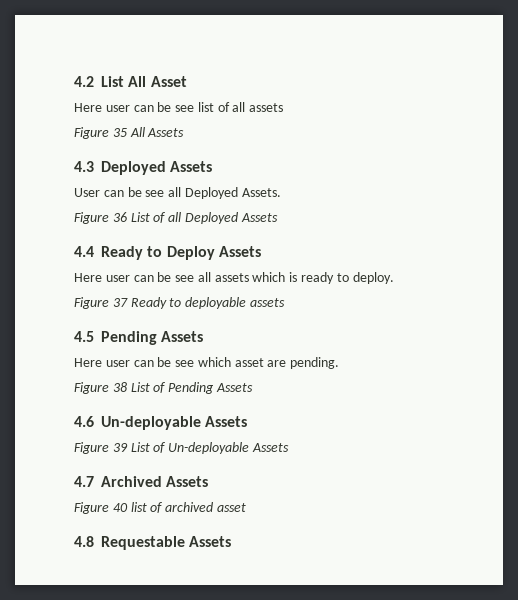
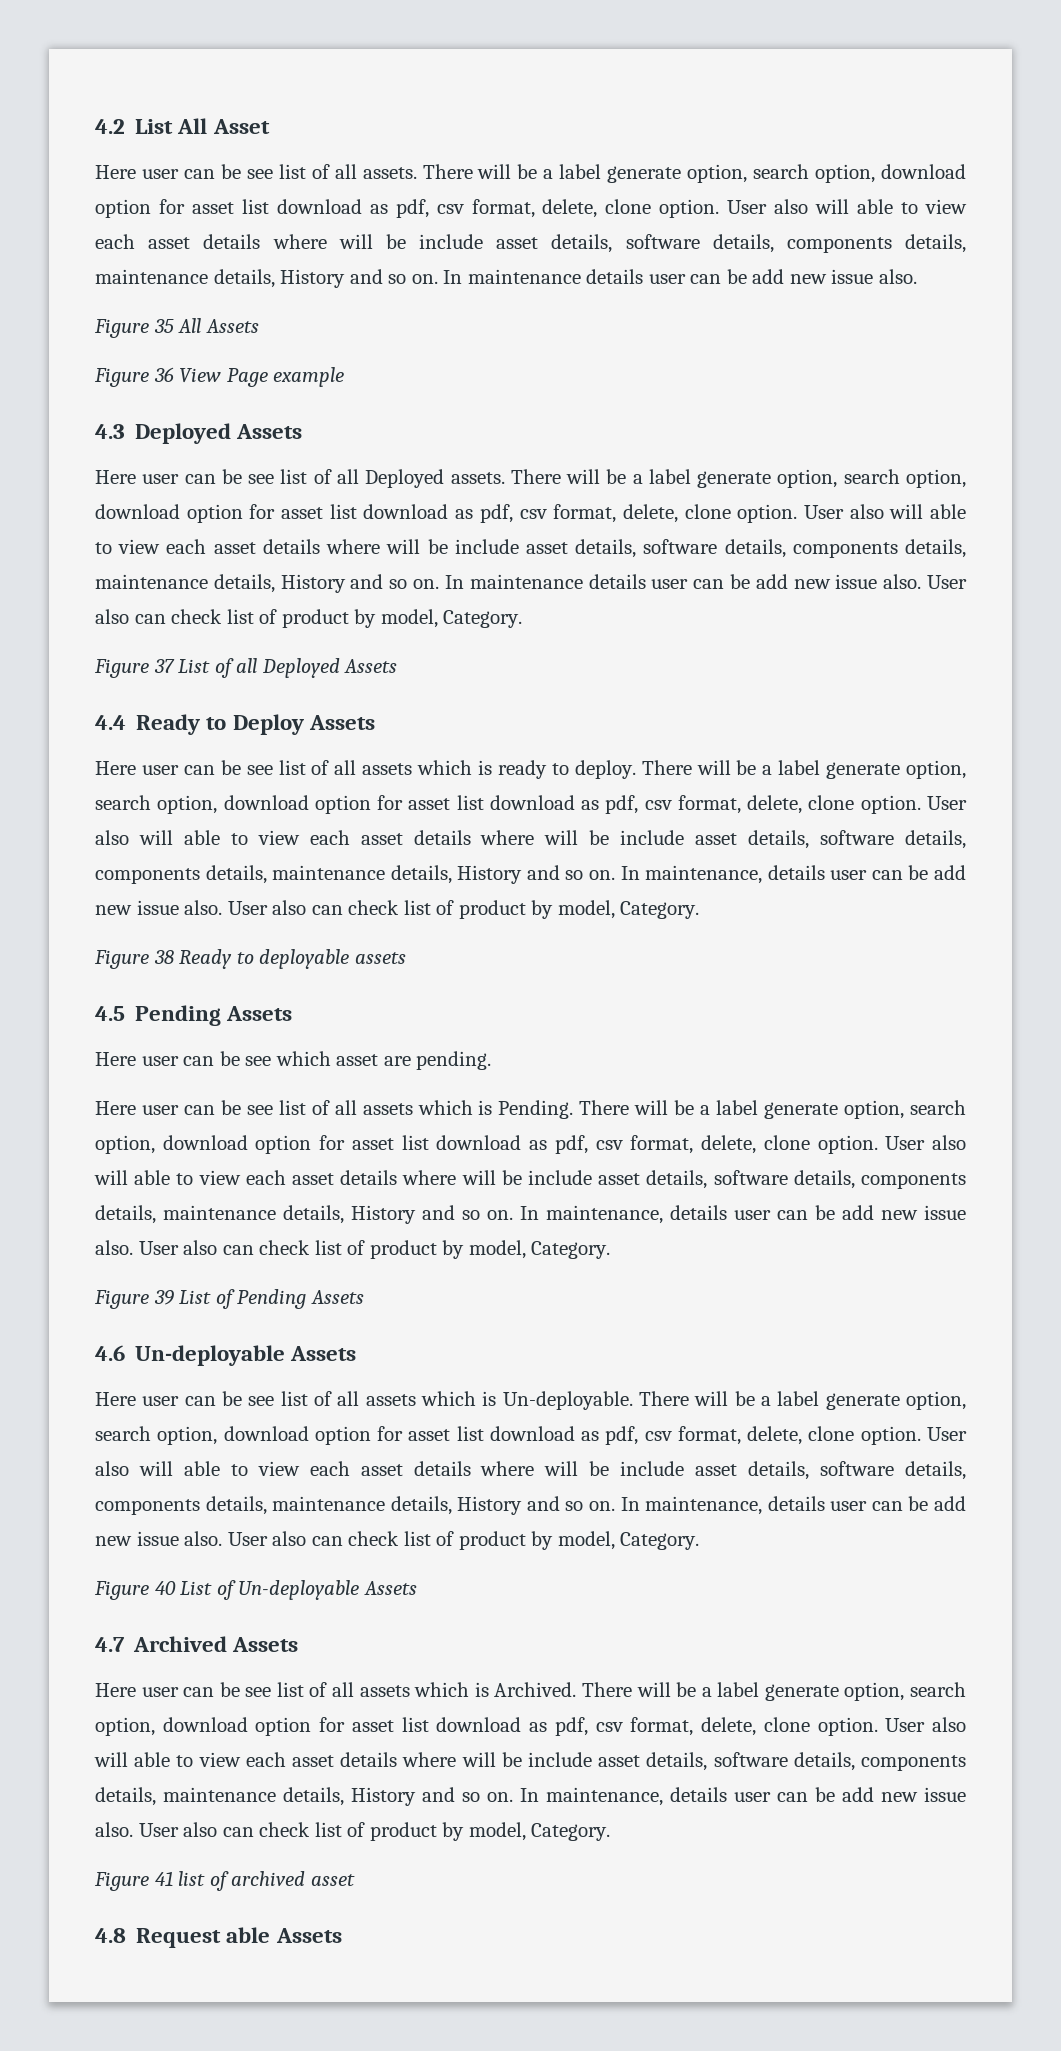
- Here user can be see list of all assets
+ Here user can be see list of all assets. There will be a label generate option, search option, download option for asset list download as pdf, csv format, delete, clone option. User also will able to view each asset details where will be include asset details, software details, components details, maintenance details, History and so on. In maintenance details user can be add new issue also.
+ Figure 36 View Page example
- User can be see all Deployed Assets.
- Figure 36 List of all Deployed Assets
+ Here user can be see list of all Deployed assets. There will be a label generate option, search option, download option for asset list download as pdf, csv format, delete, clone option. User also will able to view each asset details where will be include asset details, software details, components details, maintenance details, History and so on. In maintenance details user can be add new issue also. User also can check list of product by model, Category.
+ Figure 37 List of all Deployed Assets
- Here user can be see all assets which is ready to deploy.
- Figure 37 Ready to deployable assets
+ Here user can be see list of all assets which is ready to deploy. There will be a label generate option, search option, download option for asset list download as pdf, csv format, delete, clone option. User also will able to view each asset details where will be include asset details, software details, components details, maintenance details, History and so on. In maintenance, details user can be add new issue also. User also can check list of product by model, Category.
+ Figure 38 Ready to deployable assets
- Figure 38 List of Pending Assets
+ Here user can be see list of all assets which is Pending. There will be a label generate option, search option, download option for asset list download as pdf, csv format, delete, clone option. User also will able to view each asset details where will be include asset details, software details, components details, maintenance details, History and so on. In maintenance, details user can be add new issue also. User also can check list of product by model, Category.
+ Figure 39 List of Pending Assets
- Figure 39 List of Un-deployable Assets
+ Here user can be see list of all assets which is Un-deployable. There will be a label generate option, search option, download option for asset list download as pdf, csv format, delete, clone option. User also will able to view each asset details where will be include asset details, software details, components details, maintenance details, History and so on. In maintenance, details user can be add new issue also. User also can check list of product by model, Category.
+ Figure 40 List of Un-deployable Assets
- Figure 40 list of archived asset
+ Here user can be see list of all assets which is Archived. There will be a label generate option, search option, download option for asset list download as pdf, csv format, delete, clone option. User also will able to view each asset details where will be include asset details, software details, components details, maintenance details, History and so on. In maintenance, details user can be add new issue also. User also can check list of product by model, Category.
+ Figure 41 list of archived asset
- 4.8 Requestable Assets
+ 4.8 Request able Assets

